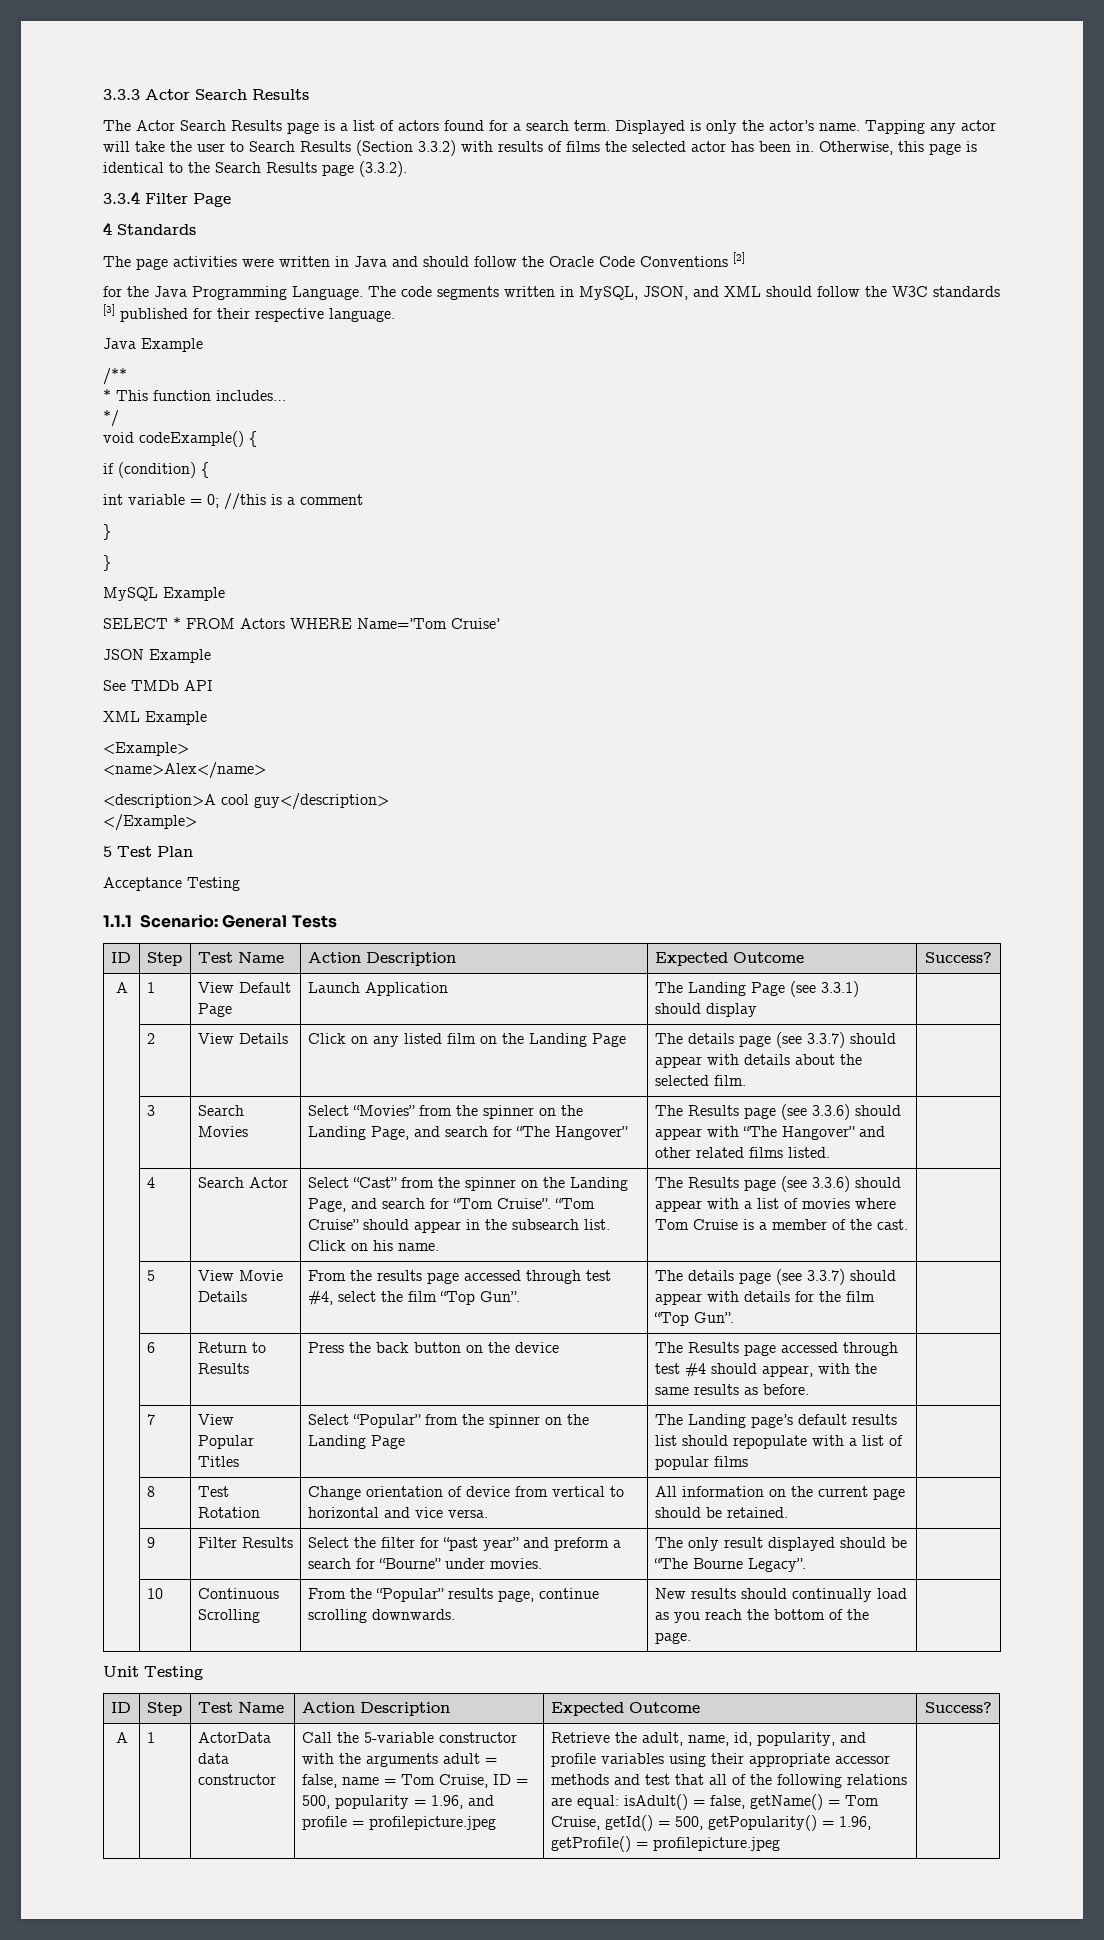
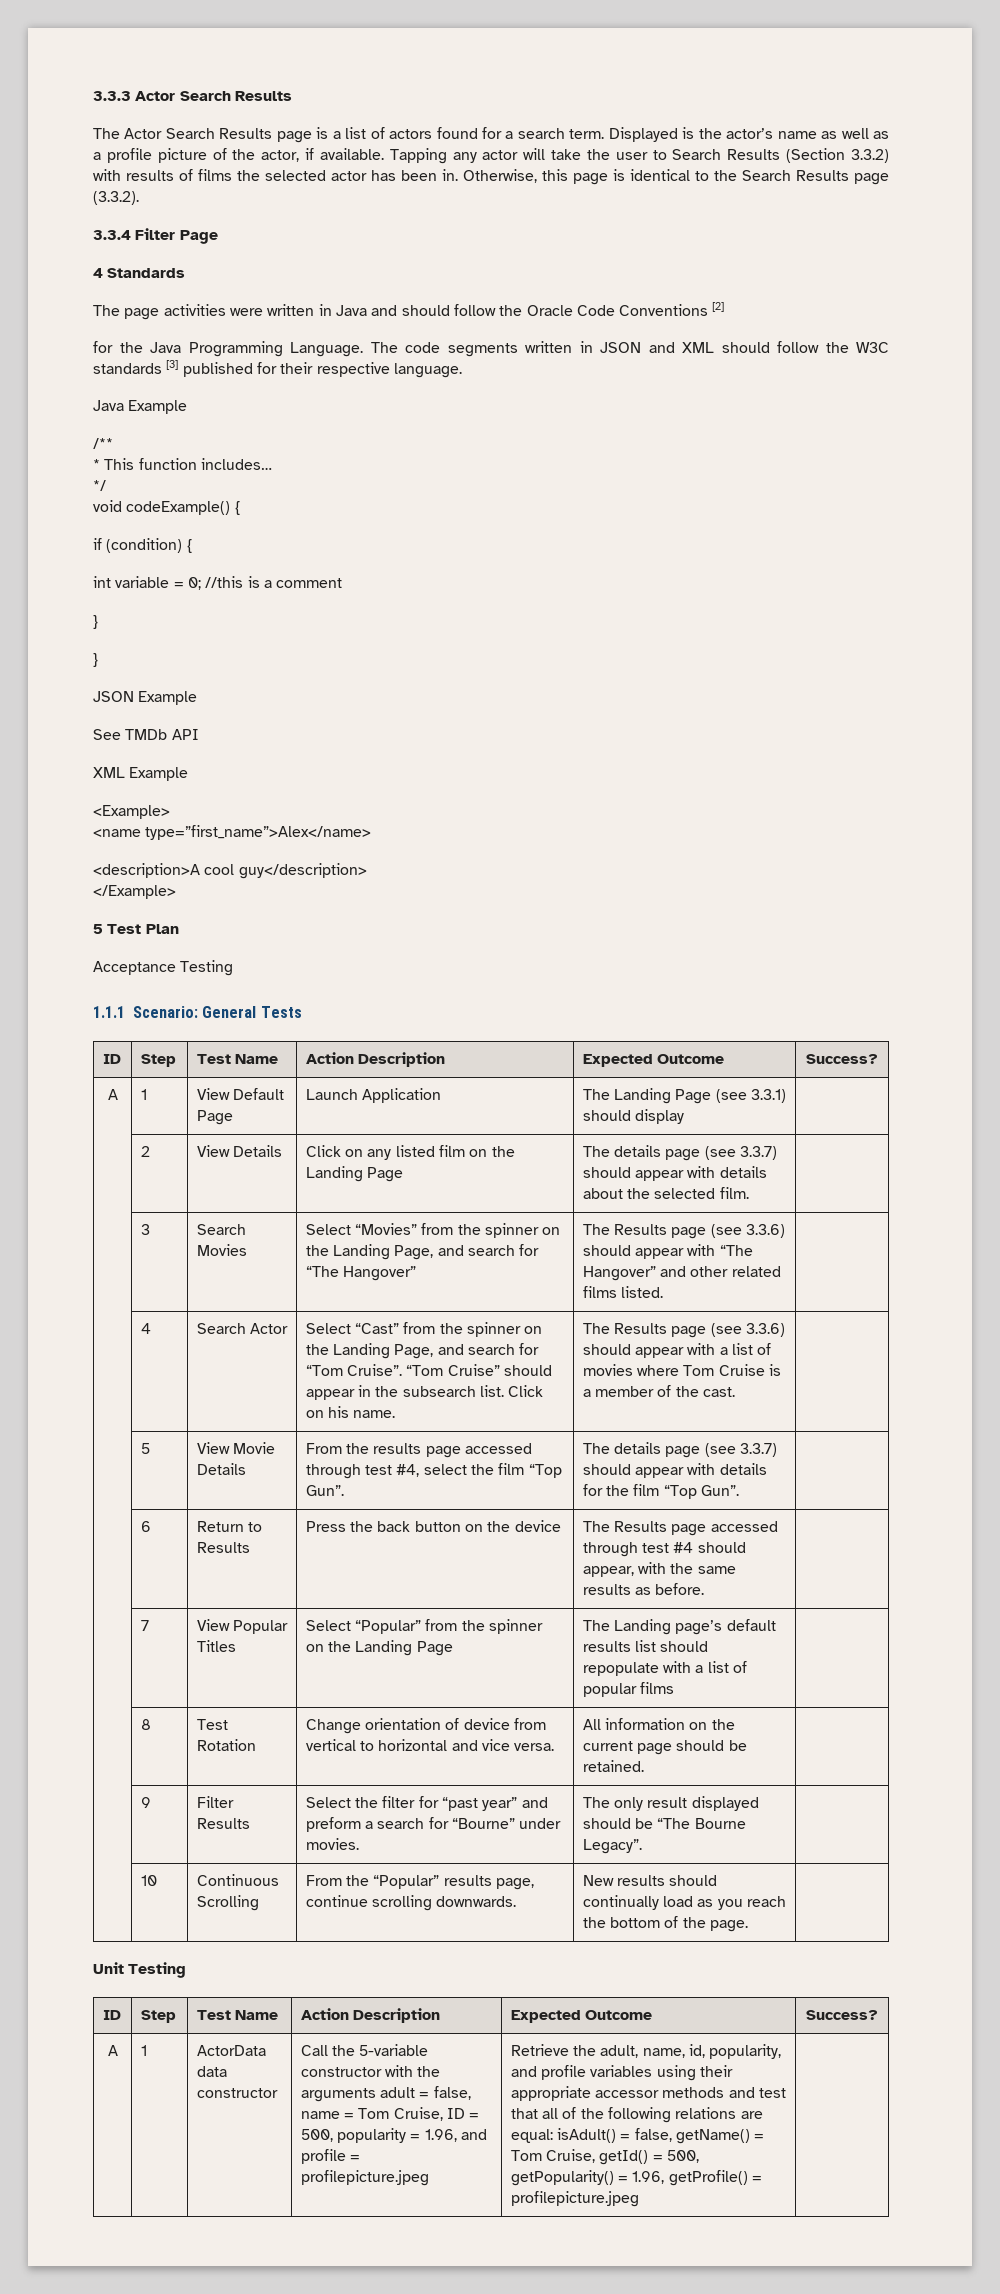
- Displayed is only the actor’s name.
+ Displayed is the actor’s name as well as a profile picture of the actor, if available.
- The code segments written in MySQL, JSON, and XML should follow the W3C standards [3] published for their respective language.
+ The code segments written in JSON and XML should follow the W3C standards [3] published for their respective language.
- MySQL Example
- SELECT * FROM Actors WHERE Name=’Tom Cruise’
- <name>Alex</name>
+ <name type=”first_name”>Alex</name>

